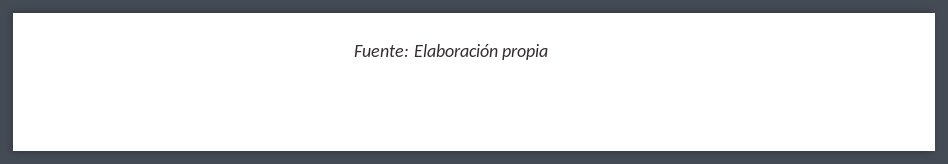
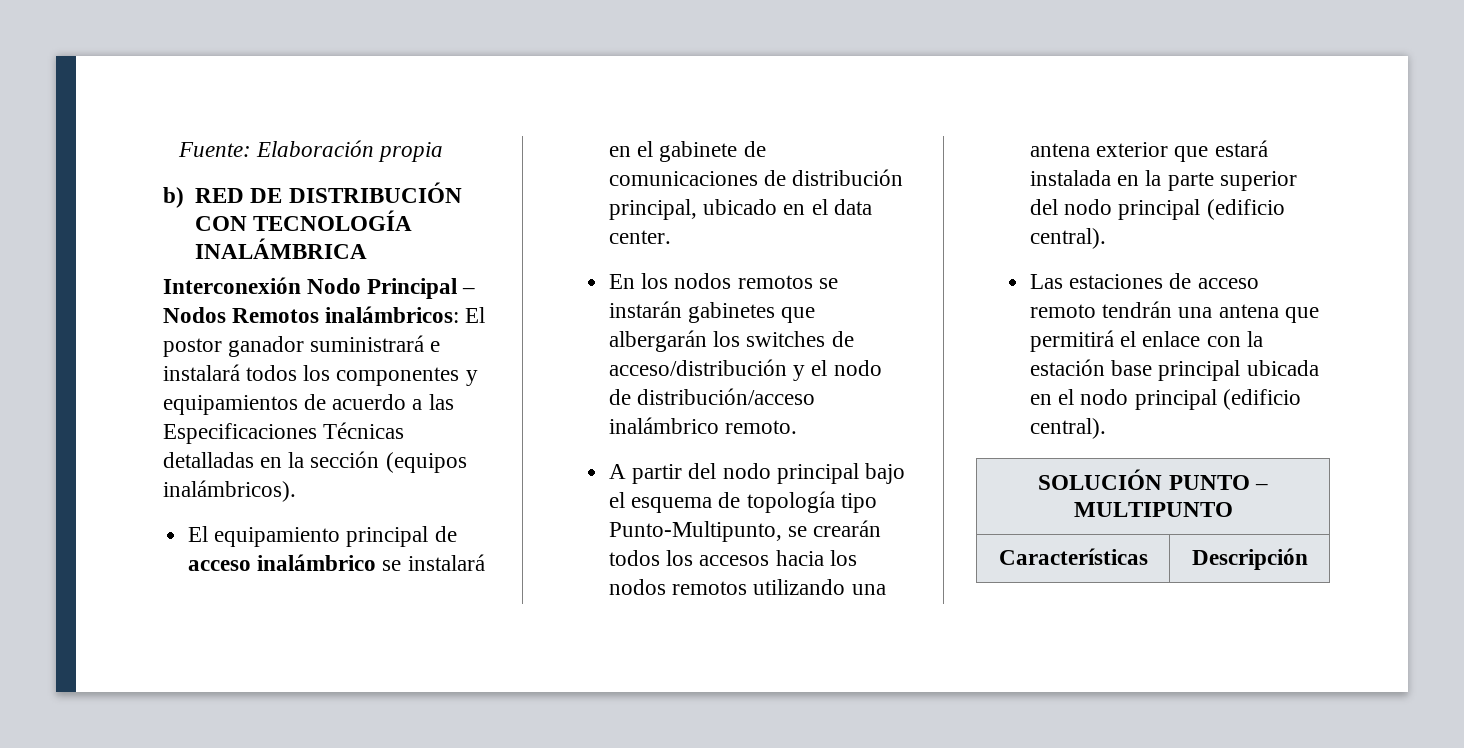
+ b) RED DE DISTRIBUCIÓN CON TECNOLOGÍA INALÁMBRICA
+ Interconexión Nodo Principal – Nodos Remotos inalámbricos: El postor ganador suministrará e instalará todos los componentes y equipamientos de acuerdo a las Especificaciones Técnicas detalladas en la sección (equipos inalámbricos).
+ El equipamiento principal de acceso inalámbrico se instalará en el gabinete de comunicaciones de distribución principal, ubicado en el data center.
+ En los nodos remotos se instarán gabinetes que albergarán los switches de acceso/distribución y el nodo de distribución/acceso inalámbrico remoto.
+ A partir del nodo principal bajo el esquema de topología tipo Punto-Multipunto, se crearán todos los accesos hacia los nodos remotos utilizando una antena exterior que estará instalada en la parte superior del nodo principal (edificio central).
+ Las estaciones de acceso remoto tendrán una antena que permitirá el enlace con la estación base principal ubicada en el nodo principal (edificio central).
+ SOLUCIÓN PUNTO – MULTIPUNTO
+ Características | Descripción

